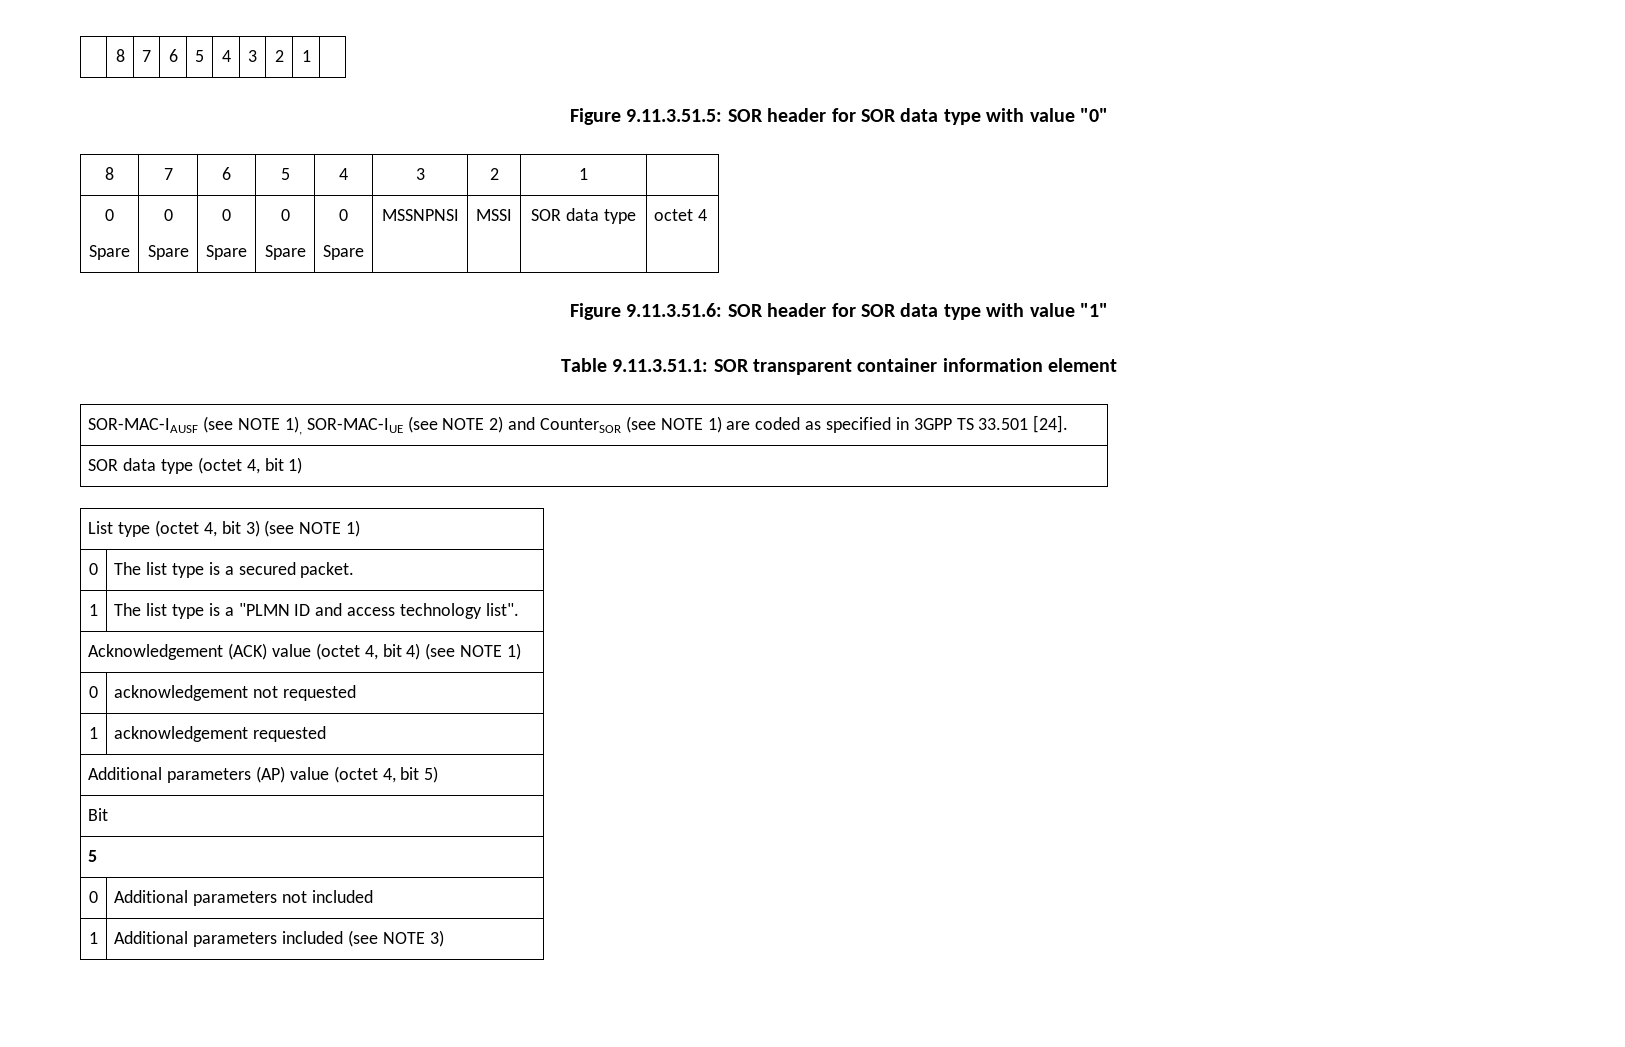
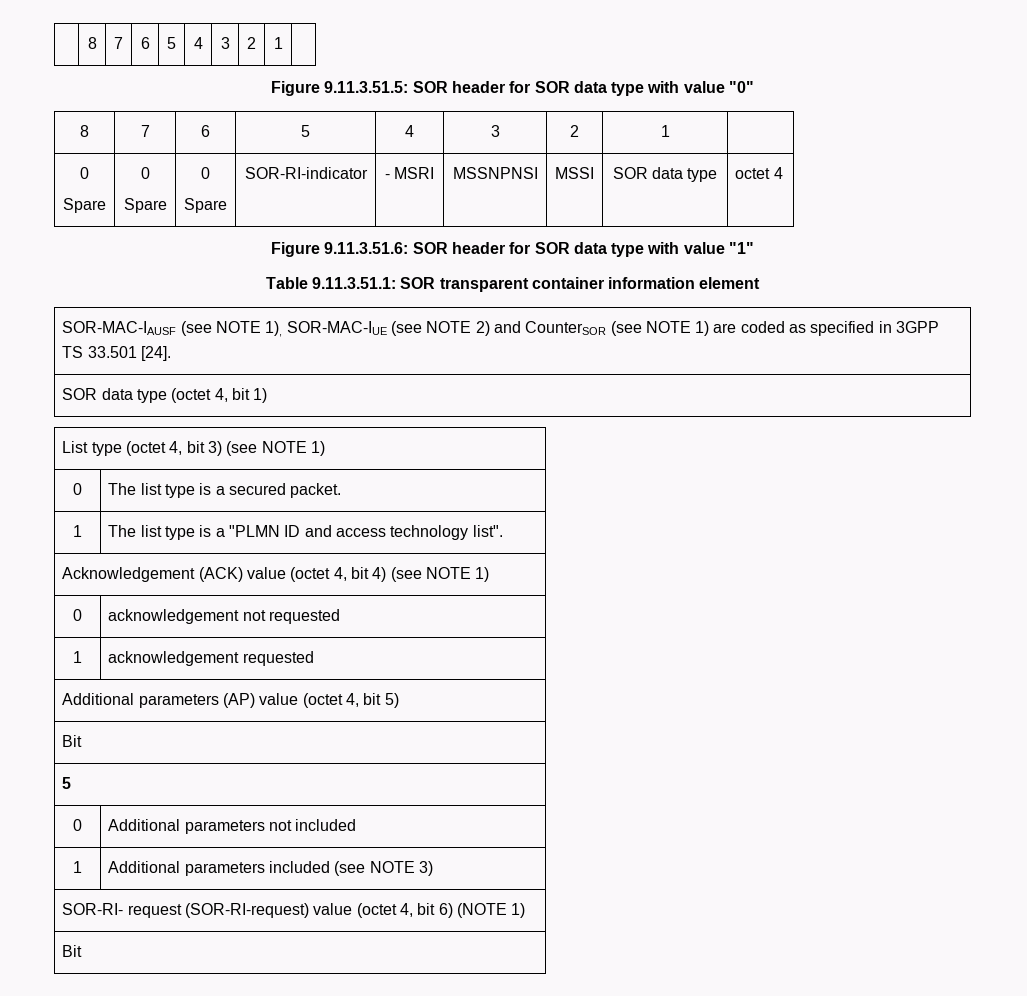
  Figure 9.11.3.51.5: SOR header for SOR data type with value "0"
  8 | 7 | 6 | 5 | 4 | 3 | 2 | 1 |
  0
  Spare | 0
  Spare | 0
- Spare | 0
- Spare | 0
- Spare | MSSNPNSI | MSSI | SOR data type | octet 4
+ Spare | SOR-RI-indicator | - MSRI | MSSNPNSI | MSSI | SOR data type | octet 4
+ SOR-RI- request (SOR-RI-request) value (octet 4, bit 6) (NOTE 1)
+ Bit

